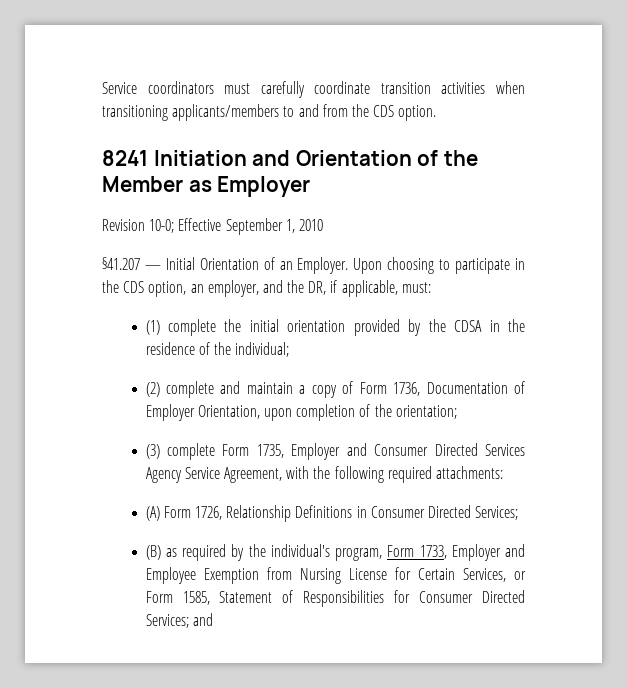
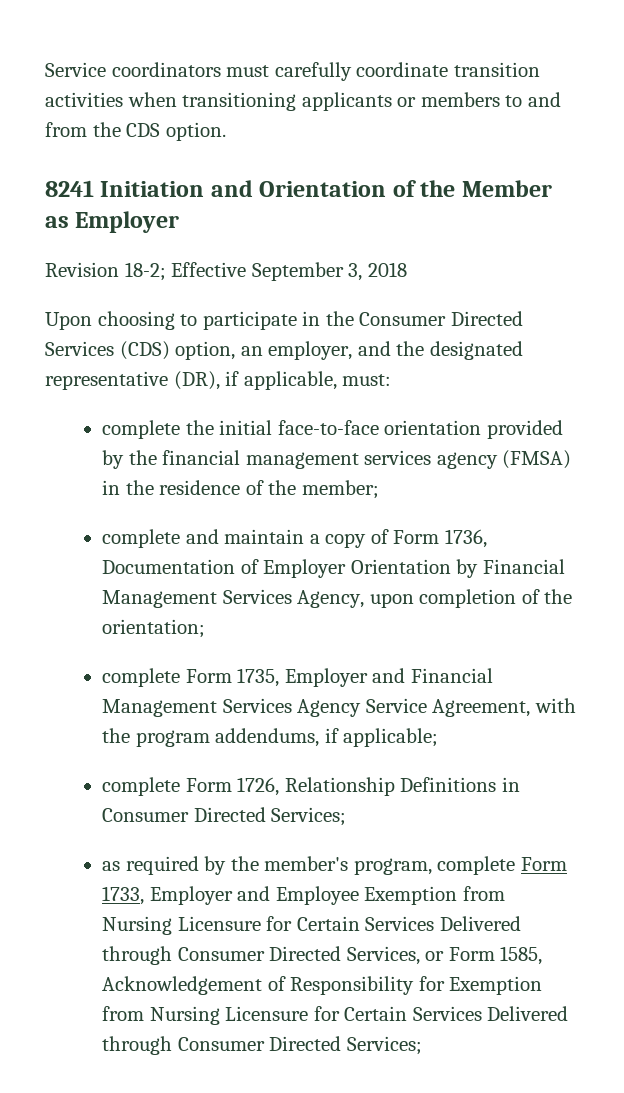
- Service coordinators must carefully coordinate transition activities when transitioning applicants/members to and from the CDS option.
+ Service coordinators must carefully coordinate transition activities when transitioning applicants or members to and from the CDS option.
- Revision 10-0; Effective September 1, 2010
- §41.207 — Initial Orientation of an Employer. Upon choosing to participate in the CDS option, an employer, and the DR, if applicable, must:
+ Revision 18-2; Effective September 3, 2018
+ Upon choosing to participate in the Consumer Directed Services (CDS) option, an employer, and the designated representative (DR), if applicable, must:
- (1) complete the initial orientation provided by the CDSA in the residence of the individual;
- (2) complete and maintain a copy of Form 1736, Documentation of Employer Orientation, upon completion of the orientation;
+ complete the initial face-to-face orientation provided by the financial management services agency (FMSA) in the residence of the member;
+ complete and maintain a copy of Form 1736, Documentation of Employer Orientation by Financial Management Services Agency, upon completion of the orientation;
- (3) complete Form 1735, Employer and Consumer Directed Services Agency Service Agreement, with the following required attachments:
- (A) Form 1726, Relationship Definitions in Consumer Directed Services;
+ complete Form 1735, Employer and Financial Management Services Agency Service Agreement, with the program addendums, if applicable;
+ complete Form 1726, Relationship Definitions in Consumer Directed Services;
- (B) as required by the individual's program, Form 1733, Employer and Employee Exemption from Nursing License for Certain Services, or Form 1585, Statement of Responsibilities for Consumer Directed Services; and
+ as required by the member's program, complete Form 1733, Employer and Employee Exemption from Nursing Licensure for Certain Services Delivered through Consumer Directed Services, or Form 1585, Acknowledgement of Responsibility for Exemption from Nursing Licensure for Certain Services Delivered through Consumer Directed Services;

